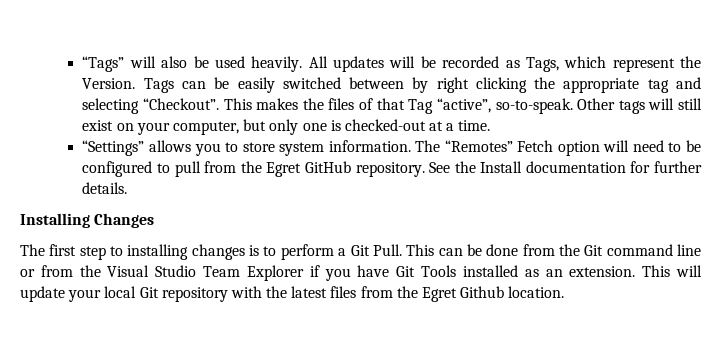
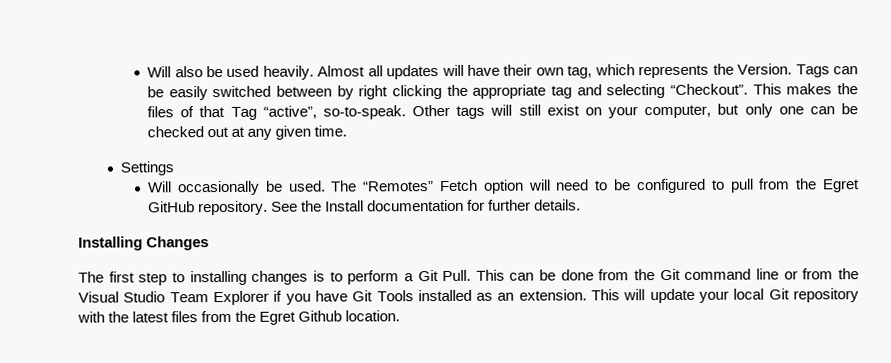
- “Tags” will also be used heavily.
+ Will also be used heavily.
- All updates will be recorded as Tags, which represent the Version.
+ Almost all updates will have their own tag, which represents the Version.
- Other tags will still exist on your computer, but only one is checked-out at a time.
- “Settings” allows you to store system information.
+ Other tags will still exist on your computer, but only one can be checked out at any given time.
+ Settings
+ Will occasionally be used.

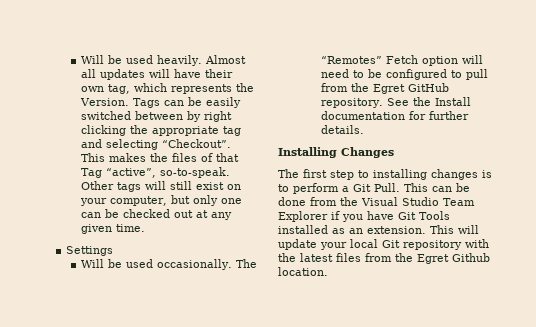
- Will also be used heavily.
+ Will be used heavily.
- Will occasionally be used.
+ Will be used occasionally.
- This can be done from the Git command line or from the Visual Studio Team Explorer if you have Git Tools installed as an extension.
+ This can be done from the Visual Studio Team Explorer if you have Git Tools installed as an extension.

